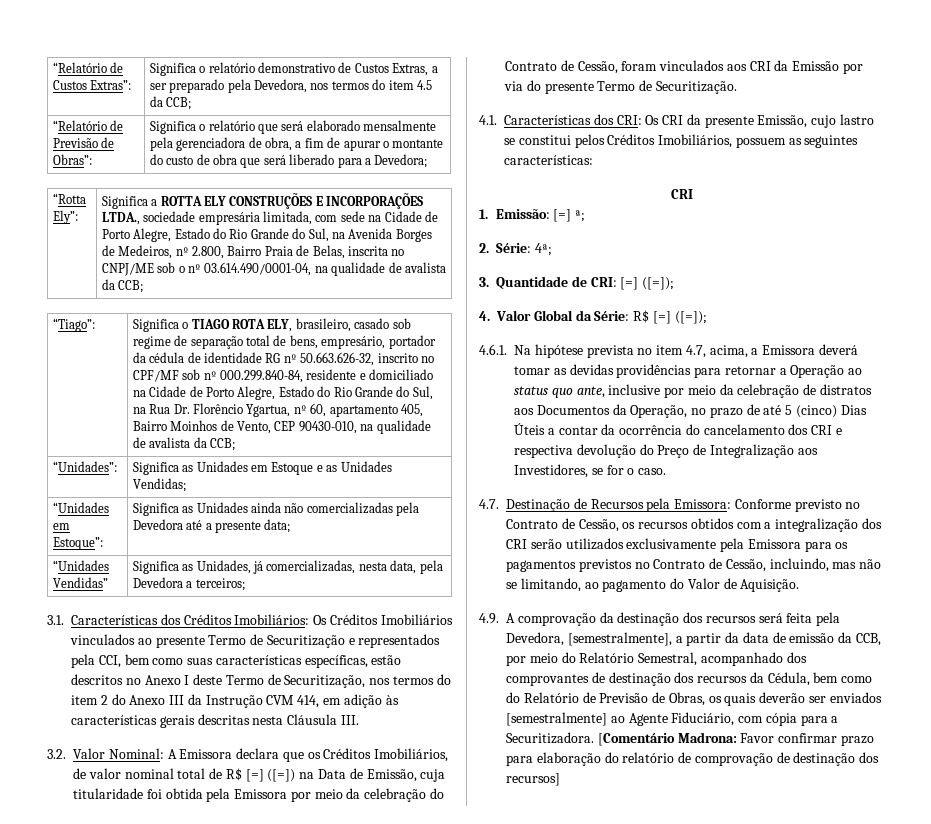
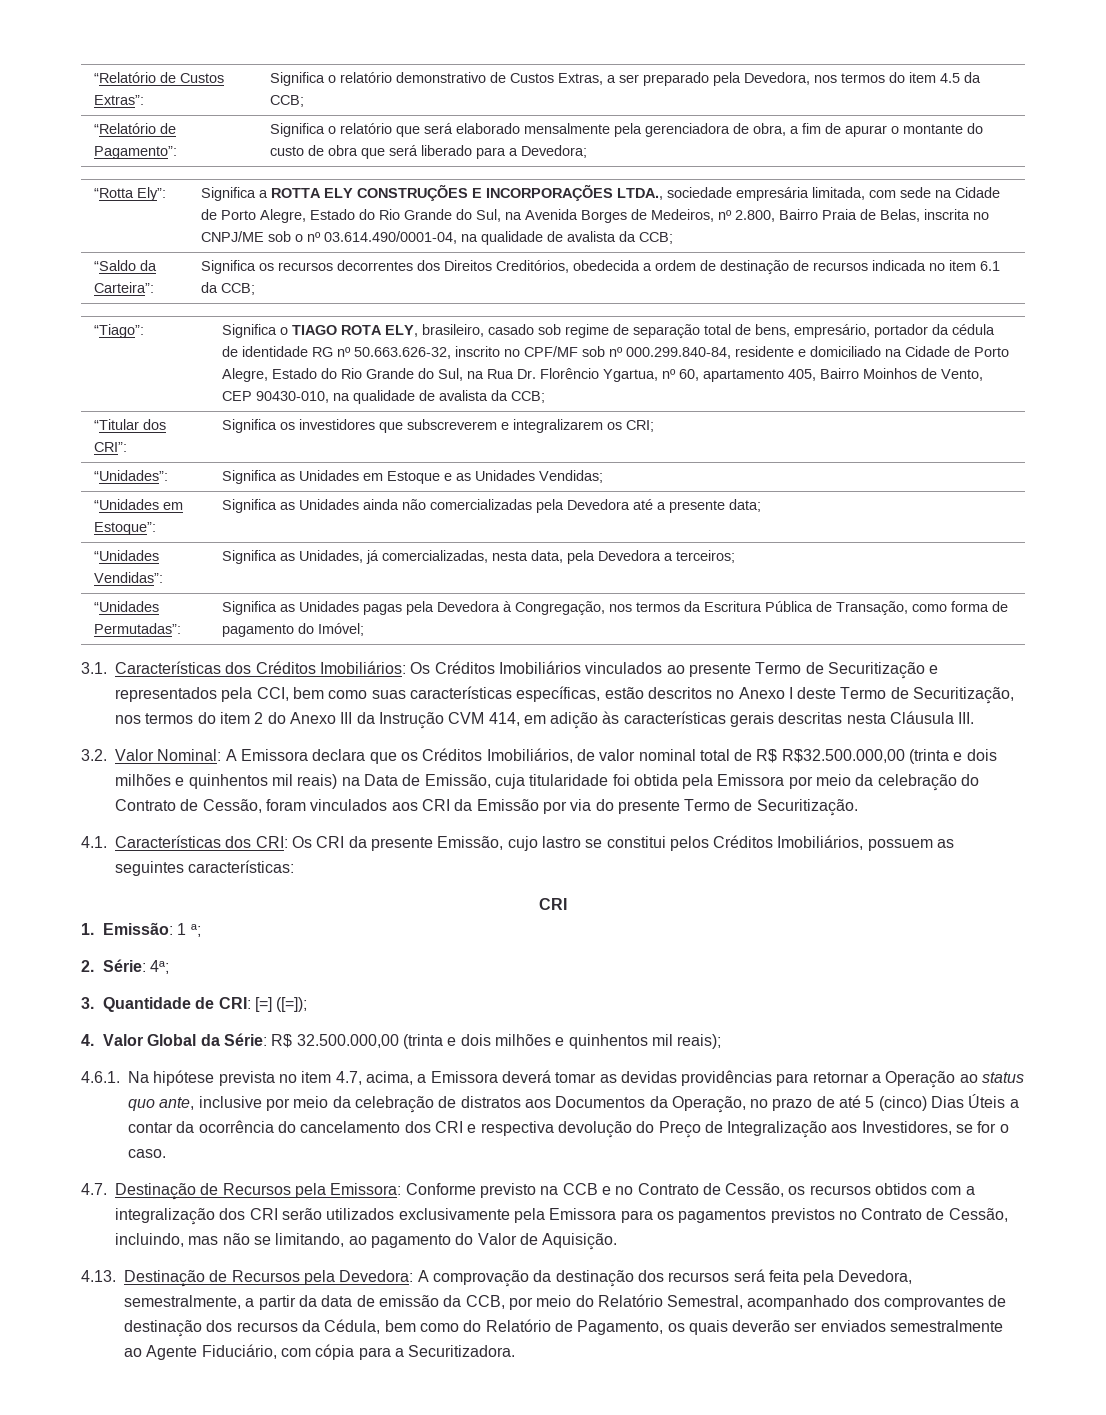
- “Relatório de Previsão de Obras”: | Significa o relatório que será elaborado mensalmente pela gerenciadora de obra, a fim de apurar o montante do custo de obra que será liberado para a Devedora;
+ “Relatório de Pagamento”: | Significa o relatório que será elaborado mensalmente pela gerenciadora de obra, a fim de apurar o montante do custo de obra que será liberado para a Devedora;
+ “Saldo da Carteira”: | Significa os recursos decorrentes dos Direitos Creditórios, obedecida a ordem de destinação de recursos indicada no item 6.1 da CCB;
+ “Titular dos CRI”: | Significa os investidores que subscreverem e integralizarem os CRI;
- “Unidades Vendidas” | Significa as Unidades, já comercializadas, nesta data, pela Devedora a terceiros;
+ “Unidades Vendidas”: | Significa as Unidades, já comercializadas, nesta data, pela Devedora a terceiros;
+ “Unidades Permutadas”: | Significa as Unidades pagas pela Devedora à Congregação, nos termos da Escritura Pública de Transação, como forma de pagamento do Imóvel;
- 3.2. Valor Nominal: A Emissora declara que os Créditos Imobiliários, de valor nominal total de R$ [=] ([=]) na Data de Emissão, cuja titularidade foi obtida pela Emissora por meio da celebração do Contrato de Cessão, foram vinculados aos CRI da Emissão por via do presente Termo de Securitização.
+ 3.2. Valor Nominal: A Emissora declara que os Créditos Imobiliários, de valor nominal total de R$ R$32.500.000,00 (trinta e dois milhões e quinhentos mil reais) na Data de Emissão, cuja titularidade foi obtida pela Emissora por meio da celebração do Contrato de Cessão, foram vinculados aos CRI da Emissão por via do presente Termo de Securitização.
- 1. Emissão: [=] ª;
+ 1. Emissão: 1 ª;
- 4. Valor Global da Série: R$ [=] ([=]);
+ 4. Valor Global da Série: R$ 32.500.000,00 (trinta e dois milhões e quinhentos mil reais);
- 4.7. Destinação de Recursos pela Emissora: Conforme previsto no Contrato de Cessão, os recursos obtidos com a integralização dos CRI serão utilizados exclusivamente pela Emissora para os pagamentos previstos no Contrato de Cessão, incluindo, mas não se limitando, ao pagamento do Valor de Aquisição.
+ 4.7. Destinação de Recursos pela Emissora: Conforme previsto na CCB e no Contrato de Cessão, os recursos obtidos com a integralização dos CRI serão utilizados exclusivamente pela Emissora para os pagamentos previstos no Contrato de Cessão, incluindo, mas não se limitando, ao pagamento do Valor de Aquisição.
- 4.9. A comprovação da destinação dos recursos será feita pela Devedora, [semestralmente], a partir da data de emissão da CCB, por meio do Relatório Semestral, acompanhado dos comprovantes de destinação dos recursos da Cédula, bem como do Relatório de Previsão de Obras, os quais deverão ser enviados [semestralmente] ao Agente Fiduciário, com cópia para a Securitizadora. [Comentário Madrona: Favor confirmar prazo para elaboração do relatório de comprovação de destinação dos recursos]
+ 4.13. Destinação de Recursos pela Devedora: A comprovação da destinação dos recursos será feita pela Devedora, semestralmente, a partir da data de emissão da CCB, por meio do Relatório Semestral, acompanhado dos comprovantes de destinação dos recursos da Cédula, bem como do Relatório de Pagamento, os quais deverão ser enviados semestralmente ao Agente Fiduciário, com cópia para a Securitizadora.

